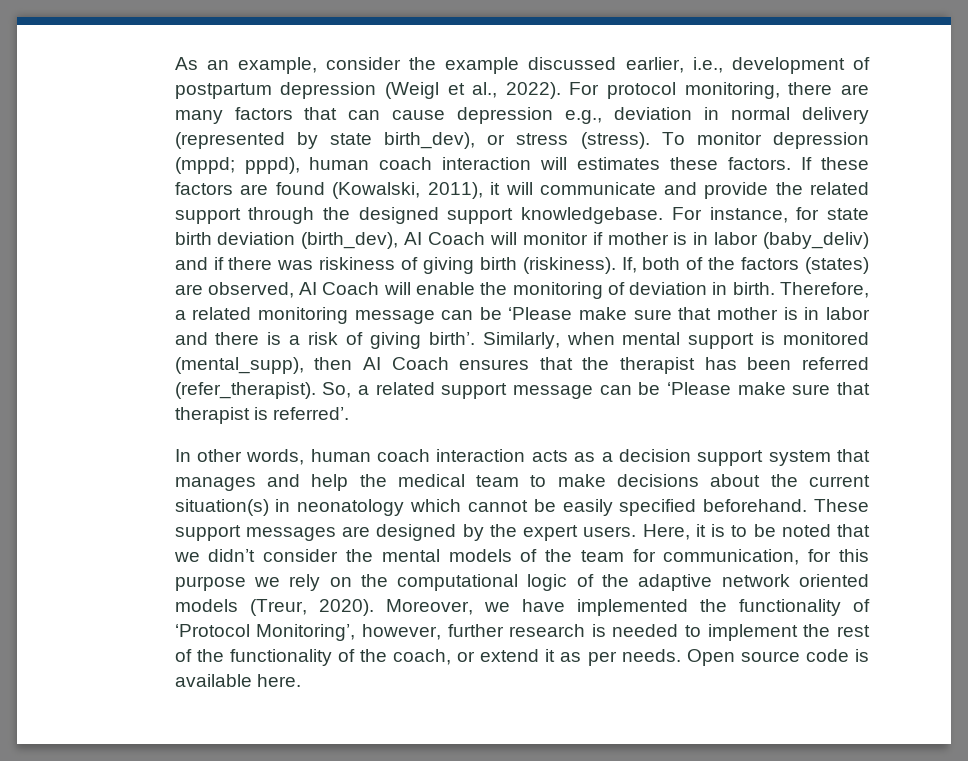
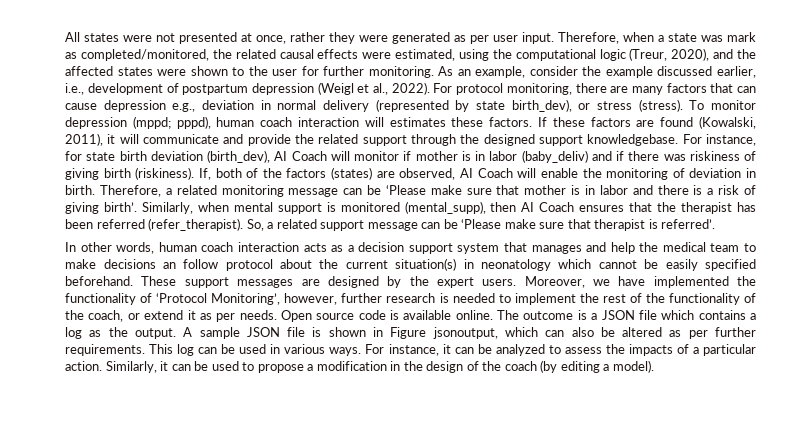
+ All states were not presented at once, rather they were generated as per user input. Therefore, when a state was mark as completed/monitored, the related causal effects were estimated, using the computational logic (Treur, 2020), and the affected states were shown to the user for further monitoring.
- In other words, human coach interaction acts as a decision support system that manages and help the medical team to make decisions about the current situation(s) in neonatology which cannot be easily specified beforehand.
+ In other words, human coach interaction acts as a decision support system that manages and help the medical team to make decisions an follow protocol about the current situation(s) in neonatology which cannot be easily specified beforehand.
- Here, it is to be noted that we didn’t consider the mental models of the team for communication, for this purpose we rely on the computational logic of the adaptive network oriented models (Treur, 2020).
- Open source code is available here.
+ Open source code is available online. The outcome is a JSON file which contains a log as the output. A sample JSON file is shown in Figure jsonoutput, which can also be altered as per further requirements. This log can be used in various ways. For instance, it can be analyzed to assess the impacts of a particular action. Similarly, it can be used to propose a modification in the design of the coach (by editing a model).

